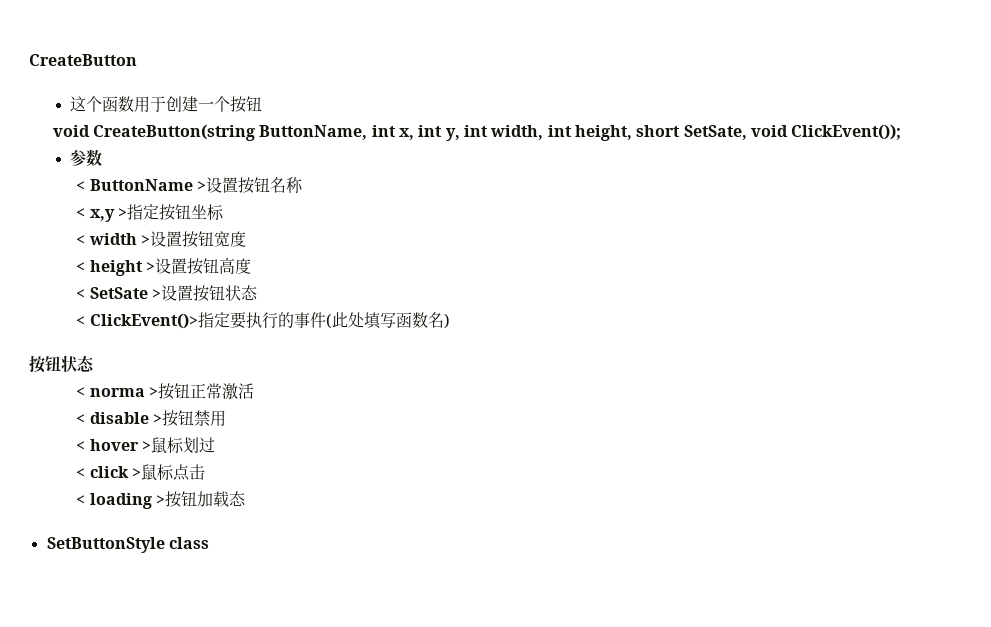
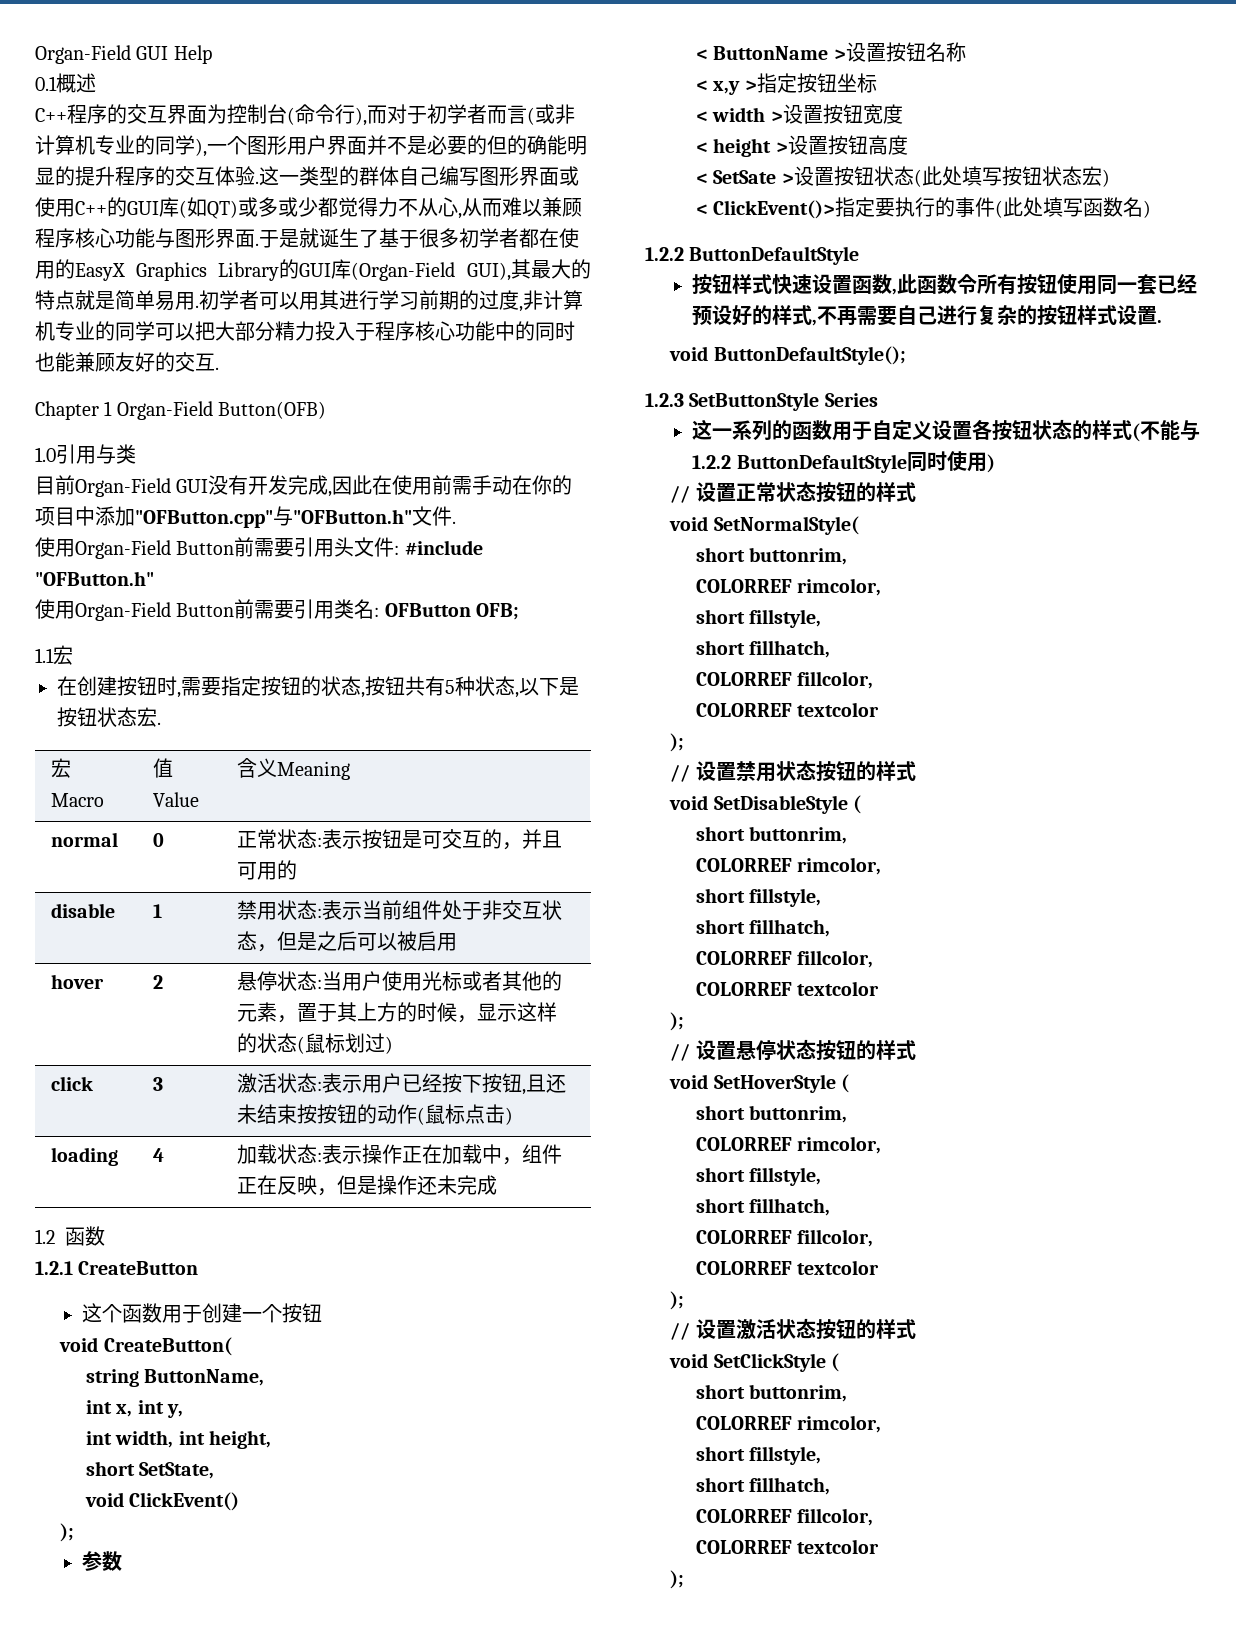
- CreateButton
+ Organ-Field GUI Help
+ 0.1概述
+ C++程序的交互界面为控制台(命令行),而对于初学者而言(或非计算机专业的同学),一个图形用户界面并不是必要的但的确能明显的提升程序的交互体验.这一类型的群体自己编写图形界面或使用C++的GUI库(如QT)或多或少都觉得力不从心,从而难以兼顾程序核心功能与图形界面.于是就诞生了基于很多初学者都在使用的EasyX Graphics Library的GUI库(Organ-Field GUI),其最大的特点就是简单易用.初学者可以用其进行学习前期的过度,非计算机专业的同学可以把大部分精力投入于程序核心功能中的同时也能兼顾友好的交互.
+ Chapter 1 Organ-Field Button(OFB)
+ 1.0引用与类
+ 目前Organ-Field GUI没有开发完成,因此在使用前需手动在你的项目中添加"OFButton.cpp"与"OFButton.h"文件.
+ 使用Organ-Field Button前需要引用头文件: #include "OFButton.h"
+ 使用Organ-Field Button前需要引用类名: OFButton OFB;
+ 1.1宏
+ 在创建按钮时,需要指定按钮的状态,按钮共有5种状态,以下是按钮状态宏.
+ 宏Macro | 值Value | 含义Meaning
+ normal | 0 | 正常状态:表示按钮是可交互的，并且可用的
+ disable | 1 | 禁用状态:表示当前组件处于非交互状态，但是之后可以被启用
+ hover | 2 | 悬停状态:当用户使用光标或者其他的元素，置于其上方的时候，显示这样的状态(鼠标划过)
+ click | 3 | 激活状态:表示用户已经按下按钮,且还未结束按按钮的动作(鼠标点击)
+ loading | 4 | 加载状态:表示操作正在加载中，组件正在反映，但是操作还未完成
+ 1.2函数
+ 1.2.1 CreateButton
- void CreateButton(string ButtonName, int x, int y, int width, int height, short SetSate, void ClickEvent());
+ void CreateButton(
+ string ButtonName,
+ int x, int y,
+ int width, int height,
+ short SetState,
+ void ClickEvent()
+ );
- < SetSate >设置按钮状态
+ < SetSate >设置按钮状态(此处填写按钮状态宏)
  < ClickEvent()>指定要执行的事件(此处填写函数名)
- 按钮状态
- < norma >按钮正常激活
- < disable >按钮禁用
- < hover >鼠标划过
- < click >鼠标点击
- < loading >按钮加载态
- SetButtonStyle class
+ 1.2.2 ButtonDefaultStyle
+ 按钮样式快速设置函数,此函数令所有按钮使用同一套已经预设好的样式,不再需要自己进行复杂的按钮样式设置.
+ void ButtonDefaultStyle();
+ 1.2.3 SetButtonStyle Series
+ 这一系列的函数用于自定义设置各按钮状态的样式(不能与1.2.2 ButtonDefaultStyle同时使用)
+ // 设置正常状态按钮的样式
+ void SetNormalStyle(
+ short buttonrim,
+ COLORREF rimcolor,
+ short fillstyle,
+ short fillhatch,
+ COLORREF fillcolor,
+ COLORREF textcolor
+ );
+ // 设置禁用状态按钮的样式
+ void SetDisableStyle (
+ short buttonrim,
+ COLORREF rimcolor,
+ short fillstyle,
+ short fillhatch,
+ COLORREF fillcolor,
+ COLORREF textcolor
+ );
+ // 设置悬停状态按钮的样式
+ void SetHoverStyle (
+ short buttonrim,
+ COLORREF rimcolor,
+ short fillstyle,
+ short fillhatch,
+ COLORREF fillcolor,
+ COLORREF textcolor
+ );
+ // 设置激活状态按钮的样式
+ void SetClickStyle (
+ short buttonrim,
+ COLORREF rimcolor,
+ short fillstyle,
+ short fillhatch,
+ COLORREF fillcolor,
+ COLORREF textcolor
+ );

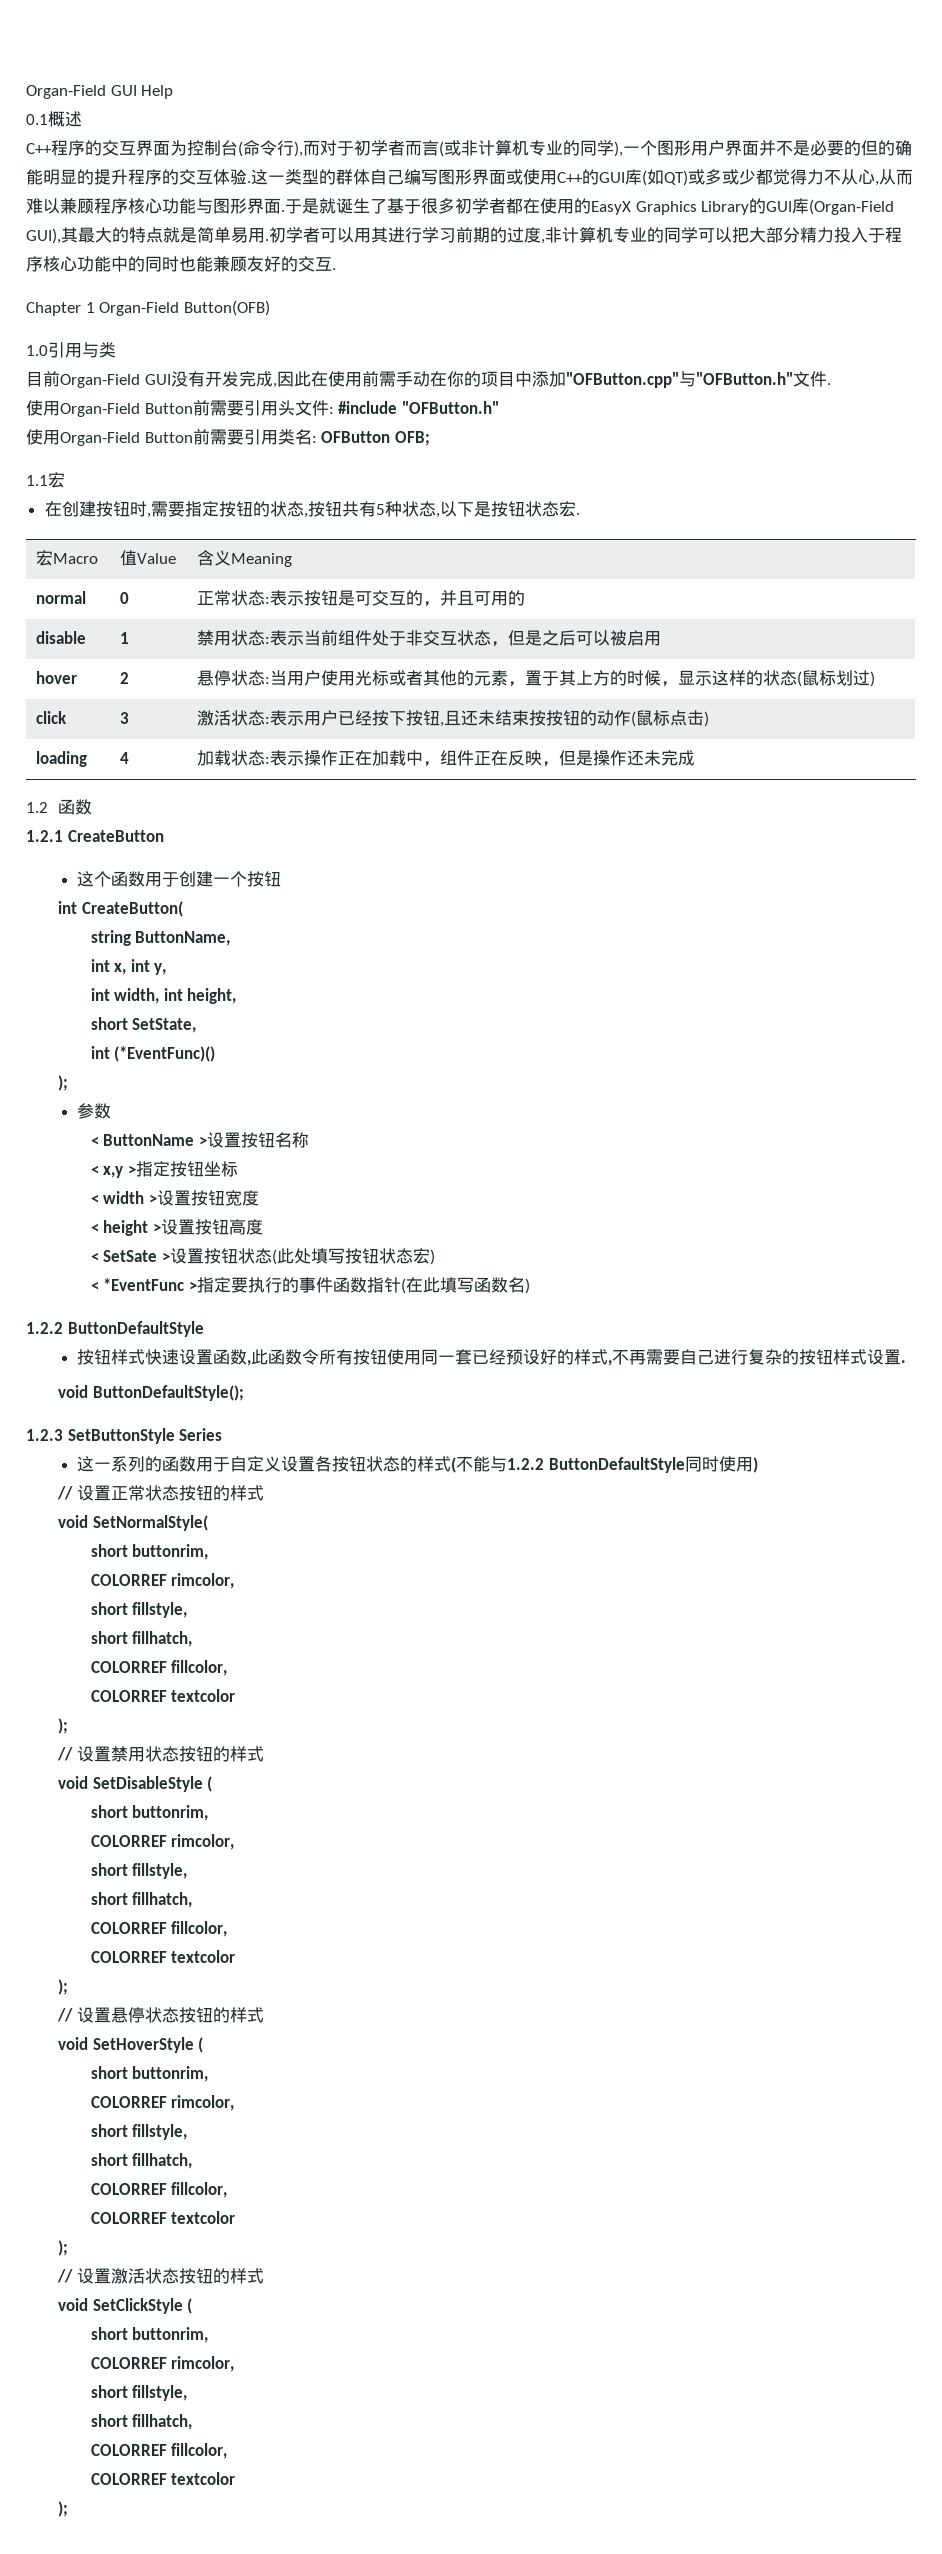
- void CreateButton(
+ int CreateButton(
- void ClickEvent()
+ int (*EventFunc)()
- < ClickEvent()>指定要执行的事件(此处填写函数名)
+ < *EventFunc >指定要执行的事件函数指针(在此填写函数名)

